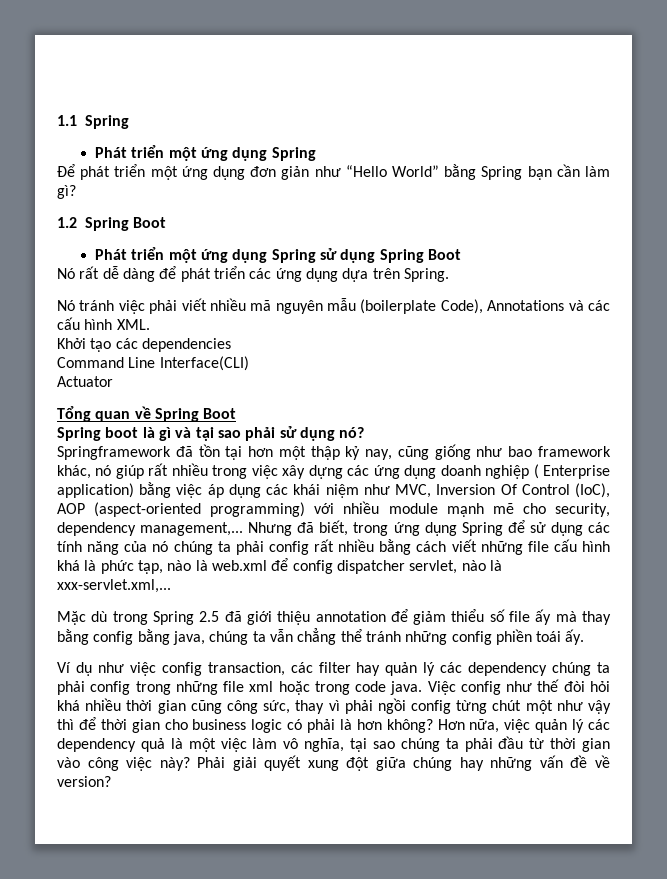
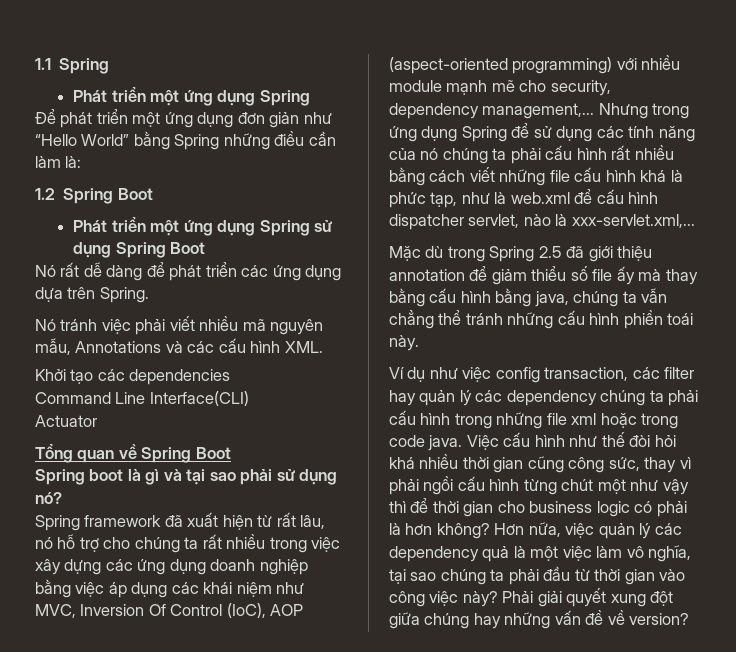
- Để phát triển một ứng dụng đơn giản như “Hello World” bằng Spring bạn cần làm gì?
+ Để phát triển một ứng dụng đơn giản như “Hello World” bằng Spring những điều cần làm là:
- Nó tránh việc phải viết nhiều mã nguyên mẫu (boilerplate Code), Annotations và các cấu hình XML.
+ Nó tránh việc phải viết nhiều mã nguyên mẫu, Annotations và các cấu hình XML.
- Springframework đã tồn tại hơn một thập kỷ nay, cũng giống như bao framework khác, nó giúp rất nhiều trong việc xây dựng các ứng dụng doanh nghiệp ( Enterprise application) bằng việc áp dụng các khái niệm như MVC, Inversion Of Control (IoC), AOP (aspect-oriented programming) với nhiều module mạnh mẽ cho security, dependency management,...
+ Spring framework đã xuất hiện từ rất lâu, nó hỗ trợ cho chúng ta rất nhiều trong việc xây dựng các ứng dụng doanh nghiệp bằng việc áp dụng các khái niệm như MVC, Inversion Of Control (IoC), AOP (aspect-oriented programming) với nhiều module mạnh mẽ cho security, dependency management,...
- Nhưng đã biết, trong ứng dụng Spring để sử dụng các tính năng của nó chúng ta phải config rất nhiều bằng cách viết những file cấu hình khá là phức tạp, nào là web.xml để config dispatcher servlet, nào là xxx-servlet.xml,...
+ Nhưng trong ứng dụng Spring để sử dụng các tính năng của nó chúng ta phải cấu hình rất nhiều bằng cách viết những file cấu hình khá là phức tạp, như là web.xml để cấu hình dispatcher servlet, nào là xxx-servlet.xml,...
- Mặc dù trong Spring 2.5 đã giới thiệu annotation để giảm thiểu số file ấy mà thay bằng config bằng java, chúng ta vẫn chẳng thể tránh những config phiền toái ấy.
+ Mặc dù trong Spring 2.5 đã giới thiệu annotation để giảm thiểu số file ấy mà thay bằng cấu hình bằng java, chúng ta vẫn chẳng thể tránh những cấu hình phiền toái này.
- Ví dụ như việc config transaction, các filter hay quản lý các dependency chúng ta phải config trong những file xml hoặc trong code java.
+ Ví dụ như việc config transaction, các filter hay quản lý các dependency chúng ta phải cấu hình trong những file xml hoặc trong code java.
- Việc config như thế đòi hỏi khá nhiều thời gian cũng công sức, thay vì phải ngồi config từng chút một như vậy thì để thời gian cho business logic có phải là hơn không?
+ Việc cấu hình như thế đòi hỏi khá nhiều thời gian cũng công sức, thay vì phải ngồi cấu hình từng chút một như vậy thì để thời gian cho business logic có phải là hơn không?

